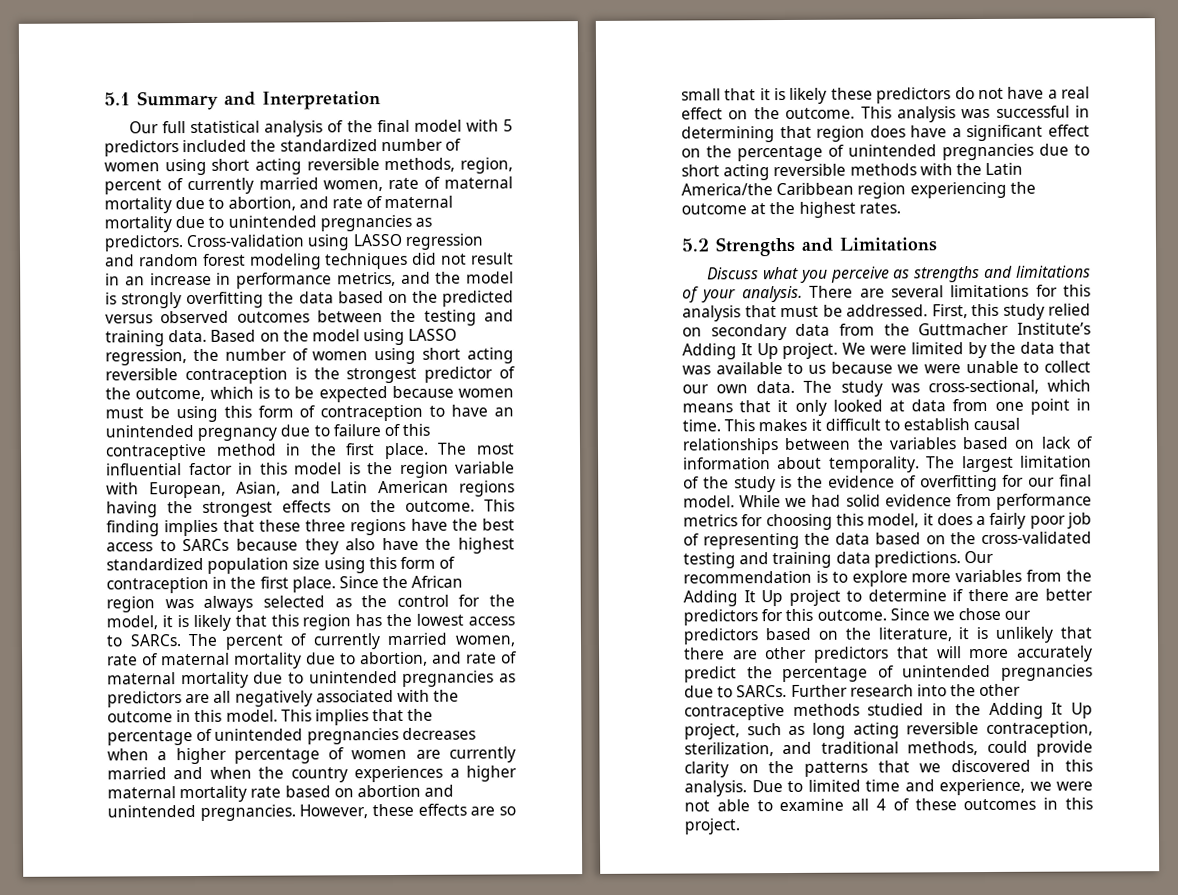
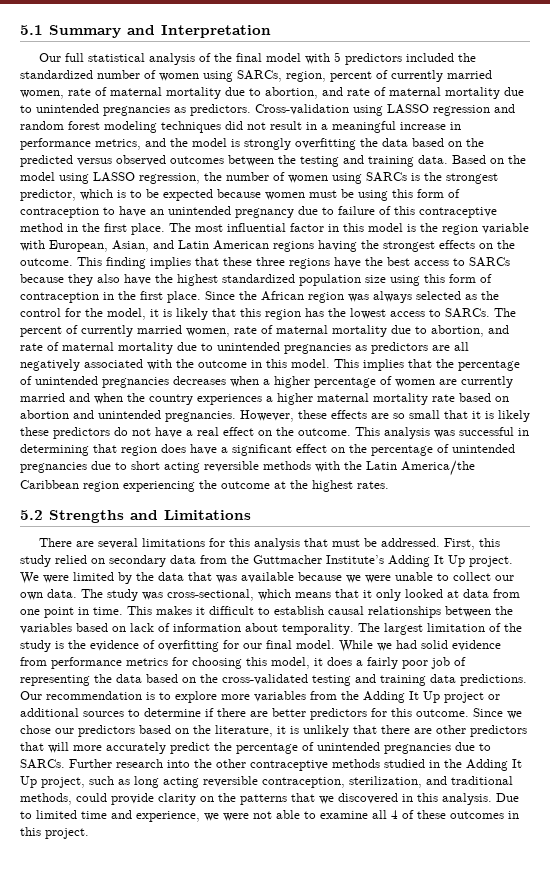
- Our full statistical analysis of the final model with 5 predictors included the standardized number of women using short acting reversible methods, region, percent of currently married women, rate of maternal mortality due to abortion, and rate of maternal mortality due to unintended pregnancies as predictors.
+ Our full statistical analysis of the final model with 5 predictors included the standardized number of women using SARCs, region, percent of currently married women, rate of maternal mortality due to abortion, and rate of maternal mortality due to unintended pregnancies as predictors.
- Cross-validation using LASSO regression and random forest modeling techniques did not result in an increase in performance metrics, and the model is strongly overfitting the data based on the predicted versus observed outcomes between the testing and training data.
+ Cross-validation using LASSO regression and random forest modeling techniques did not result in a meaningful increase in performance metrics, and the model is strongly overfitting the data based on the predicted versus observed outcomes between the testing and training data.
- Based on the model using LASSO regression, the number of women using short acting reversible contraception is the strongest predictor of the outcome, which is to be expected because women must be using this form of contraception to have an unintended pregnancy due to failure of this contraceptive method in the first place.
+ Based on the model using LASSO regression, the number of women using SARCs is the strongest predictor, which is to be expected because women must be using this form of contraception to have an unintended pregnancy due to failure of this contraceptive method in the first place.
- Discuss what you perceive as strengths and limitations of your analysis.
- We were limited by the data that was available to us because we were unable to collect our own data.
+ We were limited by the data that was available because we were unable to collect our own data.
- Our recommendation is to explore more variables from the Adding It Up project to determine if there are better predictors for this outcome.
+ Our recommendation is to explore more variables from the Adding It Up project or additional sources to determine if there are better predictors for this outcome.

